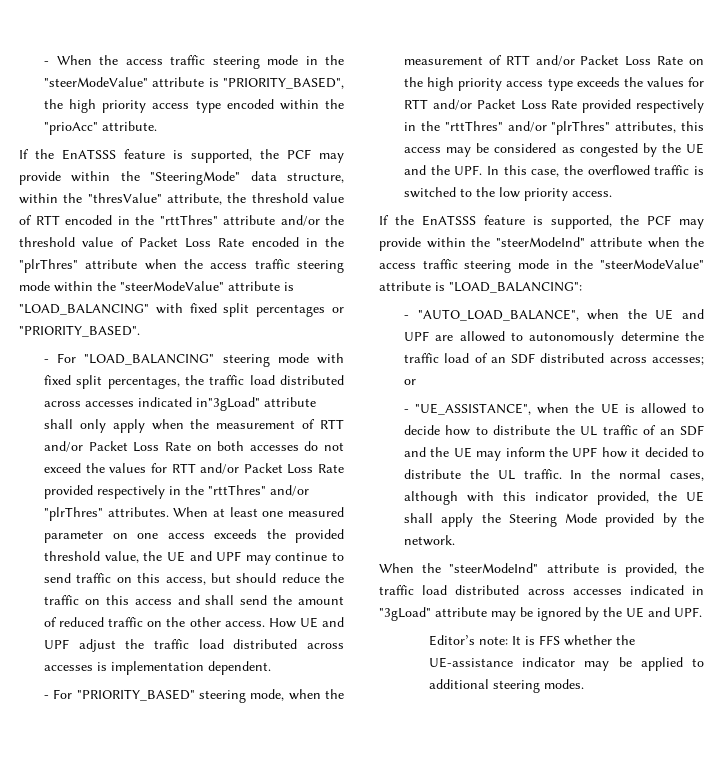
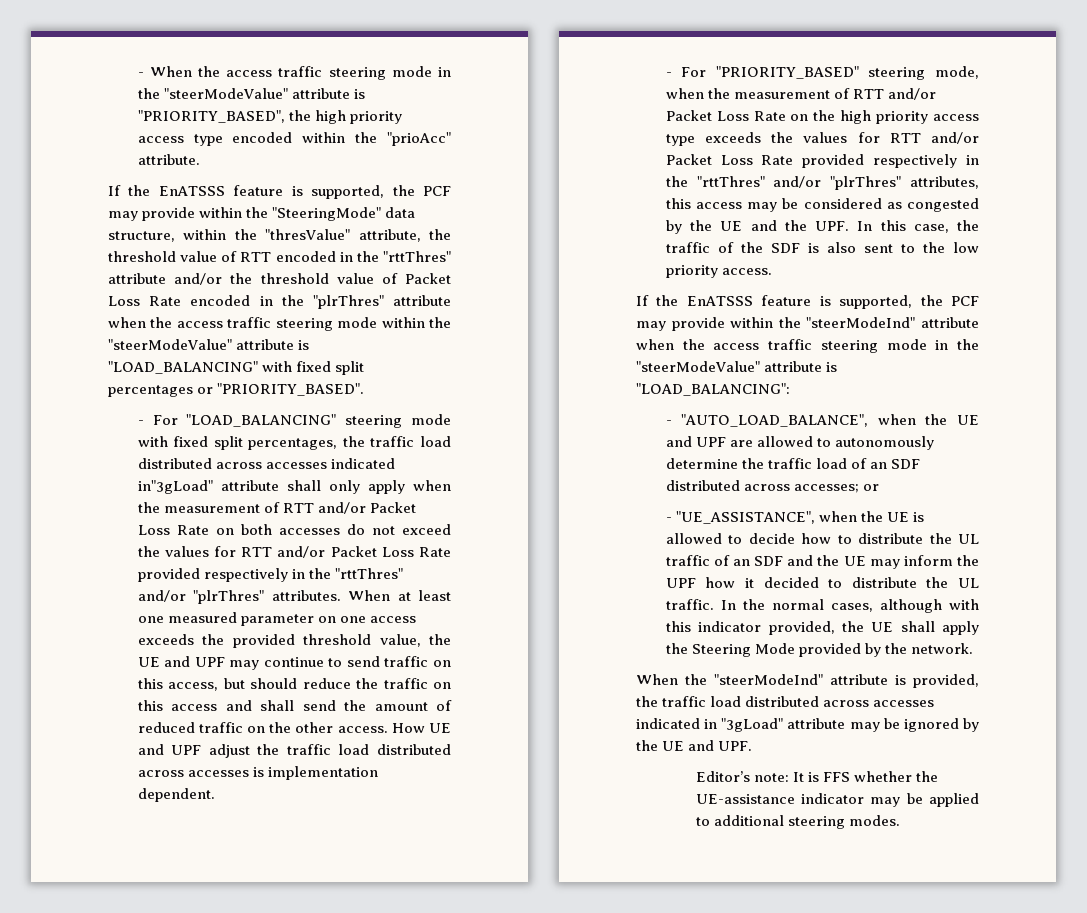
- - For "PRIORITY_BASED" steering mode, when the measurement of RTT and/or Packet Loss Rate on the high priority access type exceeds the values for RTT and/or Packet Loss Rate provided respectively in the "rttThres" and/or "plrThres" attributes, this access may be considered as congested by the UE and the UPF. In this case, the overflowed traffic is switched to the low priority access.
+ - For "PRIORITY_BASED" steering mode, when the measurement of RTT and/or Packet Loss Rate on the high priority access type exceeds the values for RTT and/or Packet Loss Rate provided respectively in the "rttThres" and/or "plrThres" attributes, this access may be considered as congested by the UE and the UPF. In this case, the traffic of the SDF is also sent to the low priority access.

